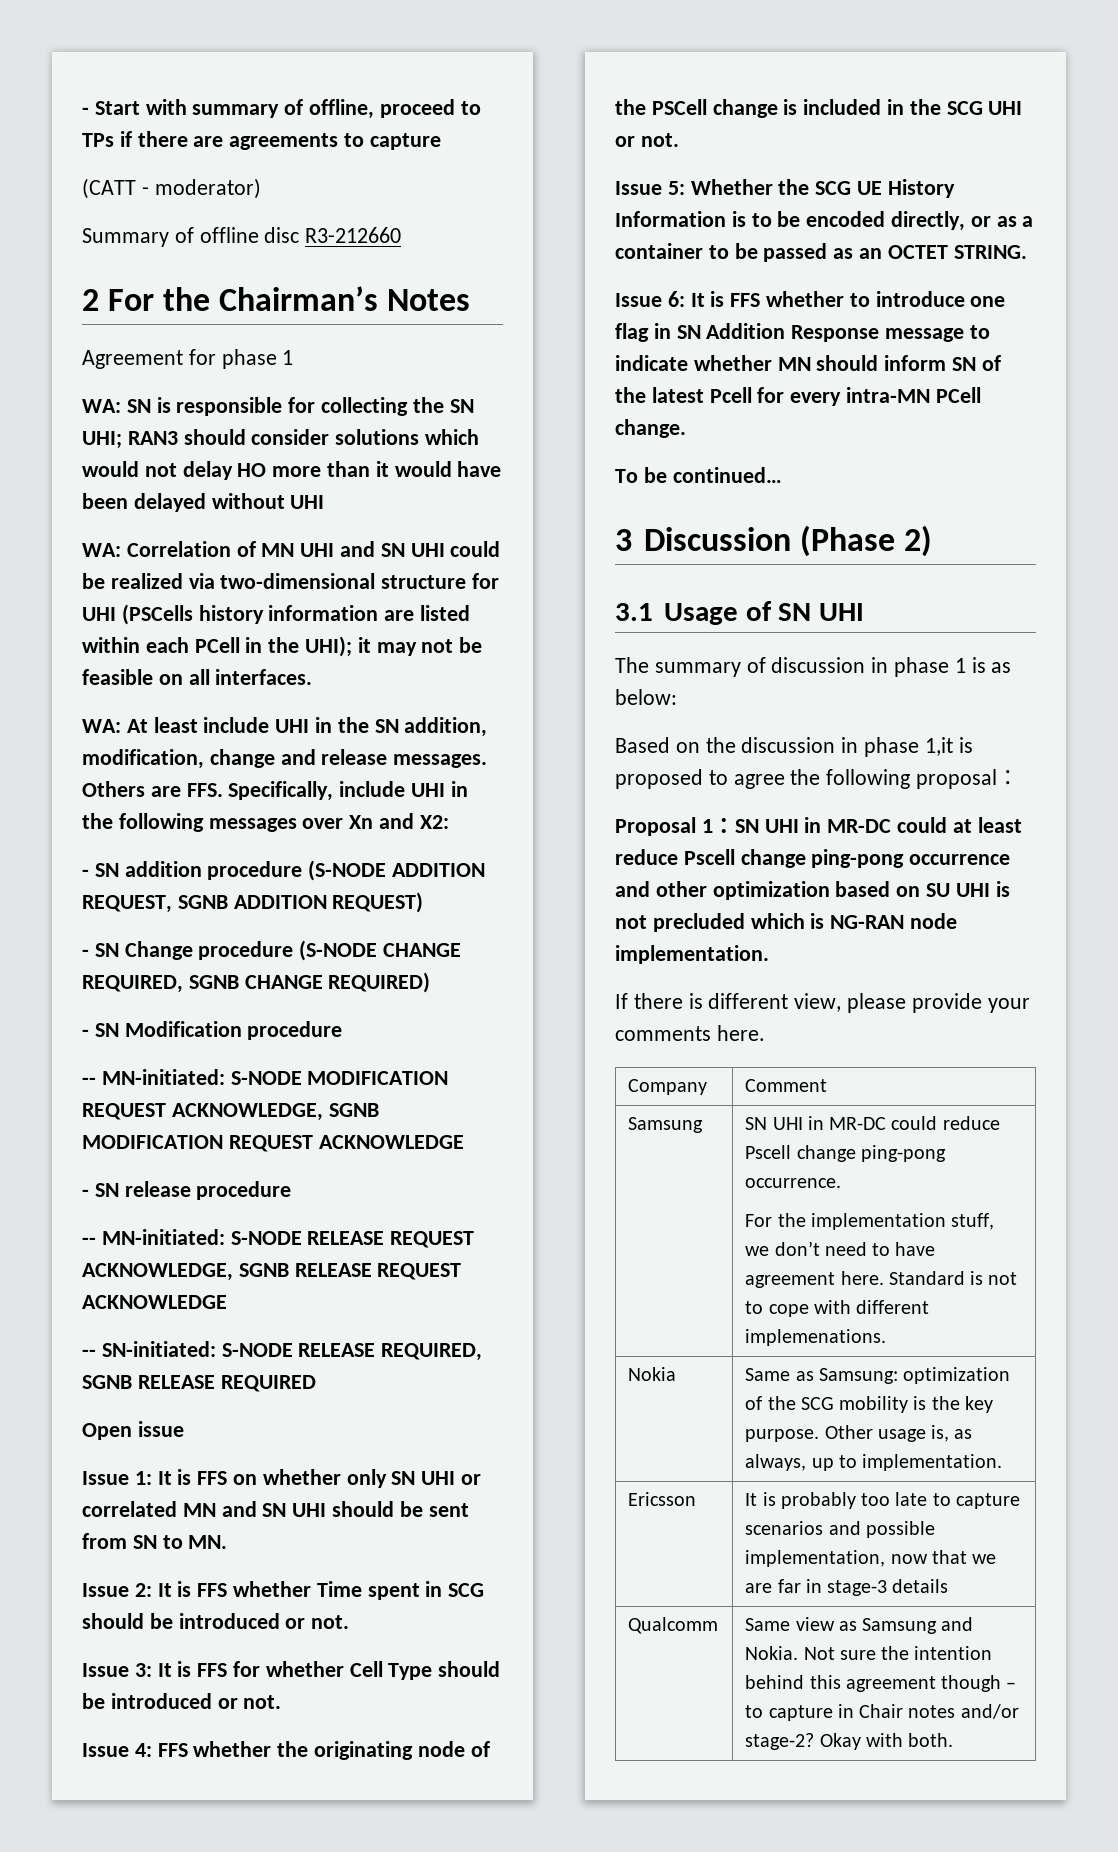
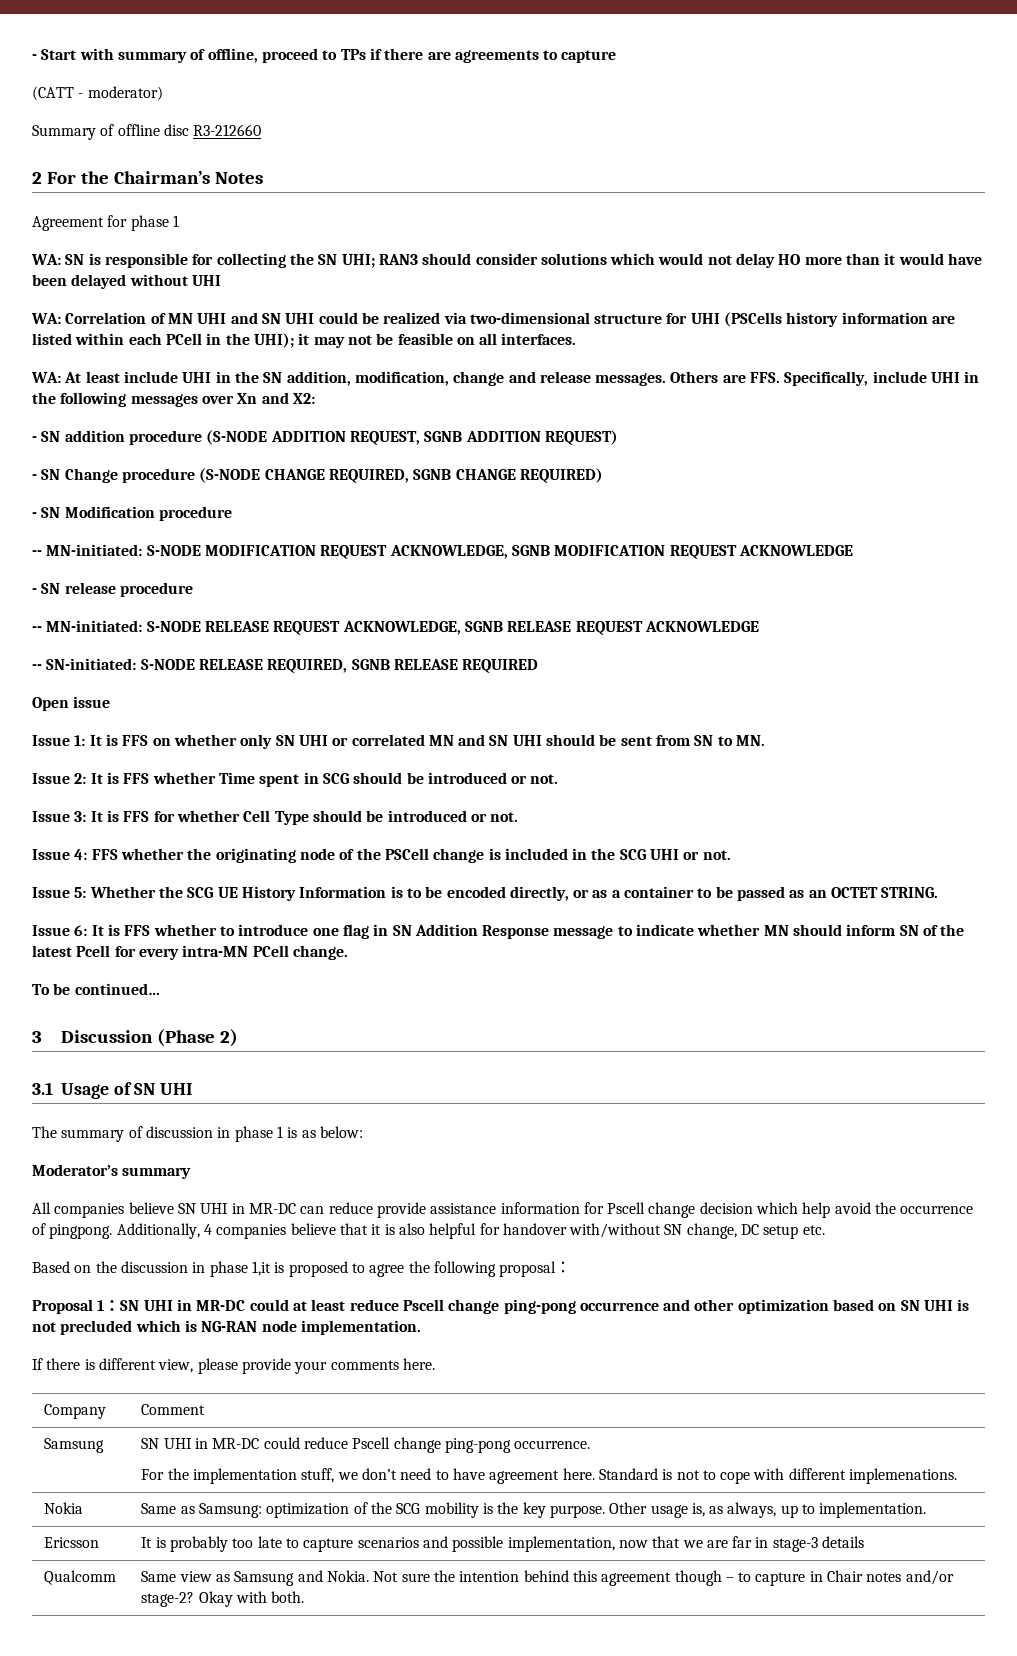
+ Moderator’s summary
+ All companies believe SN UHI in MR-DC can reduce provide assistance information for Pscell change decision which help avoid the occurrence of pingpong. Additionally, 4 companies believe that it is also helpful for handover with/without SN change, DC setup etc.
- Proposal 1：SN UHI in MR-DC could at least reduce Pscell change ping-pong occurrence and other optimization based on SU UHI is not precluded which is NG-RAN node implementation.
+ Proposal 1：SN UHI in MR-DC could at least reduce Pscell change ping-pong occurrence and other optimization based on SN UHI is not precluded which is NG-RAN node implementation.

